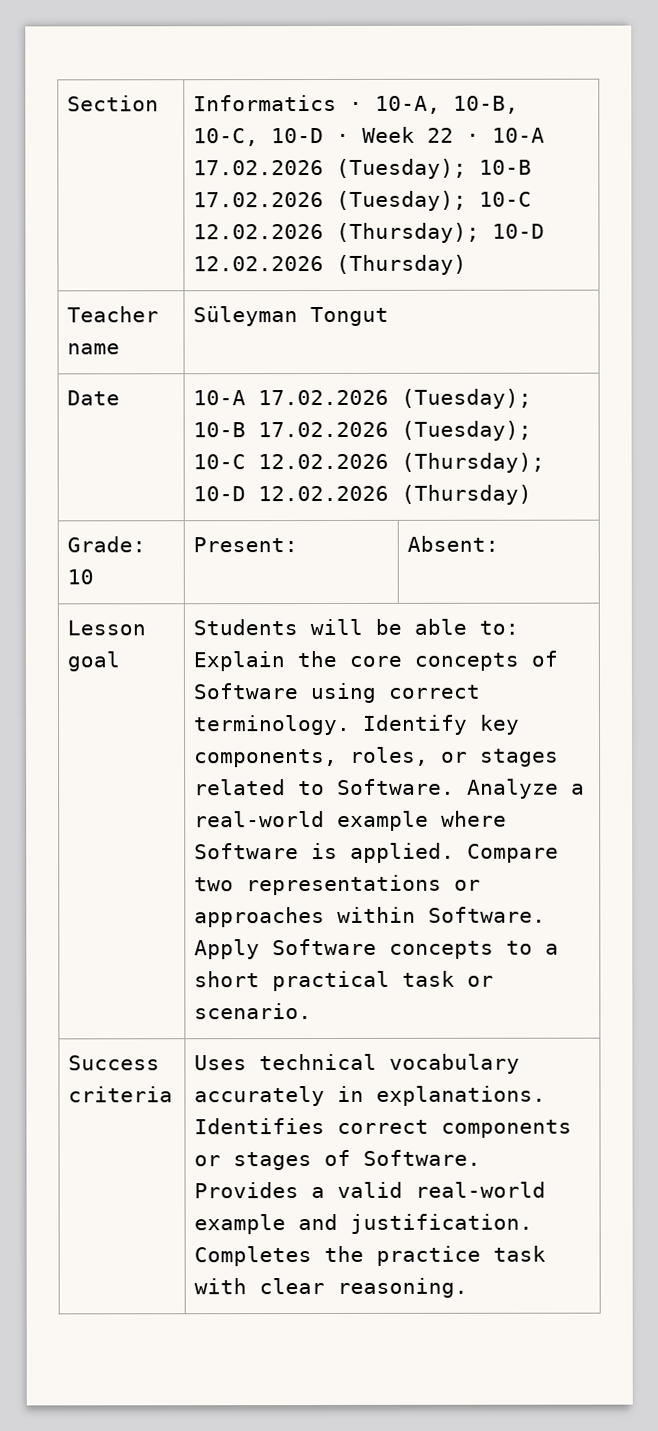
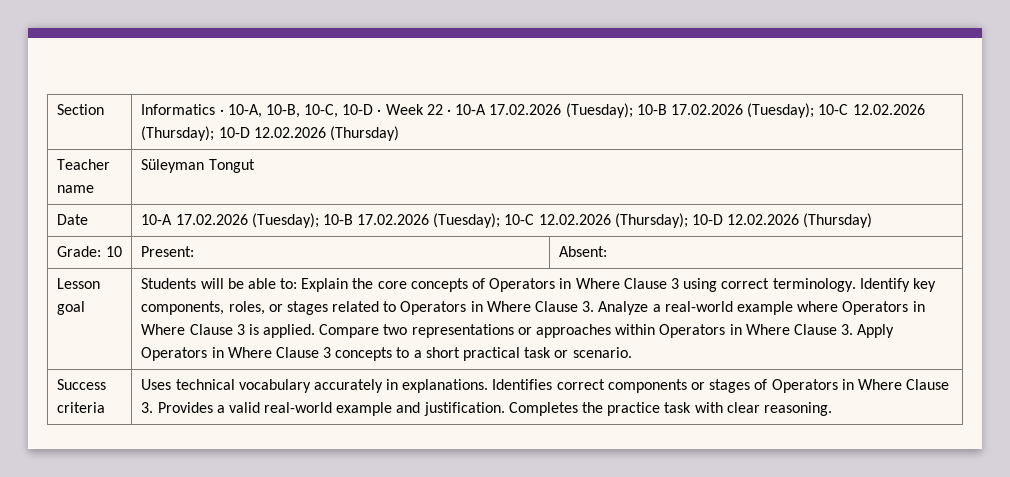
- Students will be able to: Explain the core concepts of Software using correct terminology.
+ Students will be able to: Explain the core concepts of Operators in Where Clause 3 using correct terminology.
- Identify key components, roles, or stages related to Software. Analyze a real-world example where Software is applied.
+ Identify key components, roles, or stages related to Operators in Where Clause 3. Analyze a real-world example where Operators in Where Clause 3 is applied.
- Compare two representations or approaches within Software. Apply Software concepts to a short practical task or scenario.
+ Compare two representations or approaches within Operators in Where Clause 3. Apply Operators in Where Clause 3 concepts to a short practical task or scenario.
- Success criteria | Uses technical vocabulary accurately in explanations. Identifies correct components or stages of Software. Provides a valid real-world example and justification. Completes the practice task with clear reasoning.
+ Success criteria | Uses technical vocabulary accurately in explanations. Identifies correct components or stages of Operators in Where Clause 3. Provides a valid real-world example and justification. Completes the practice task with clear reasoning.

